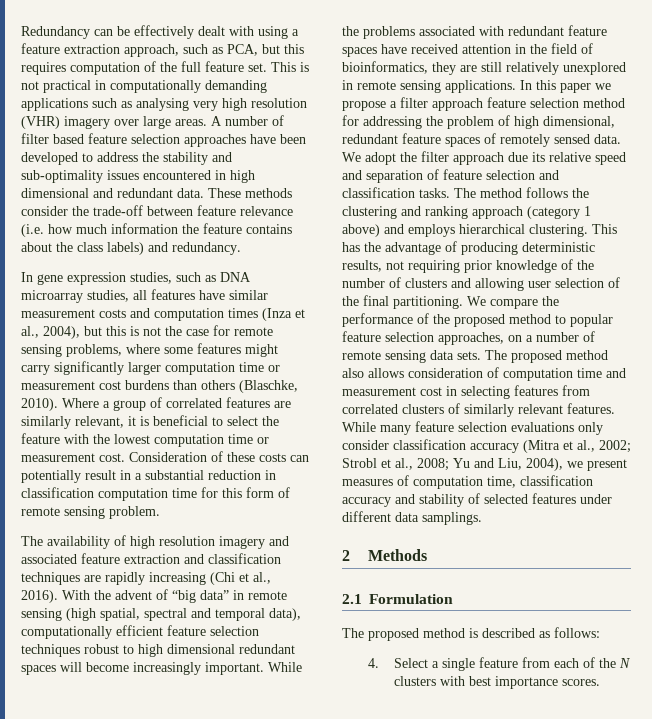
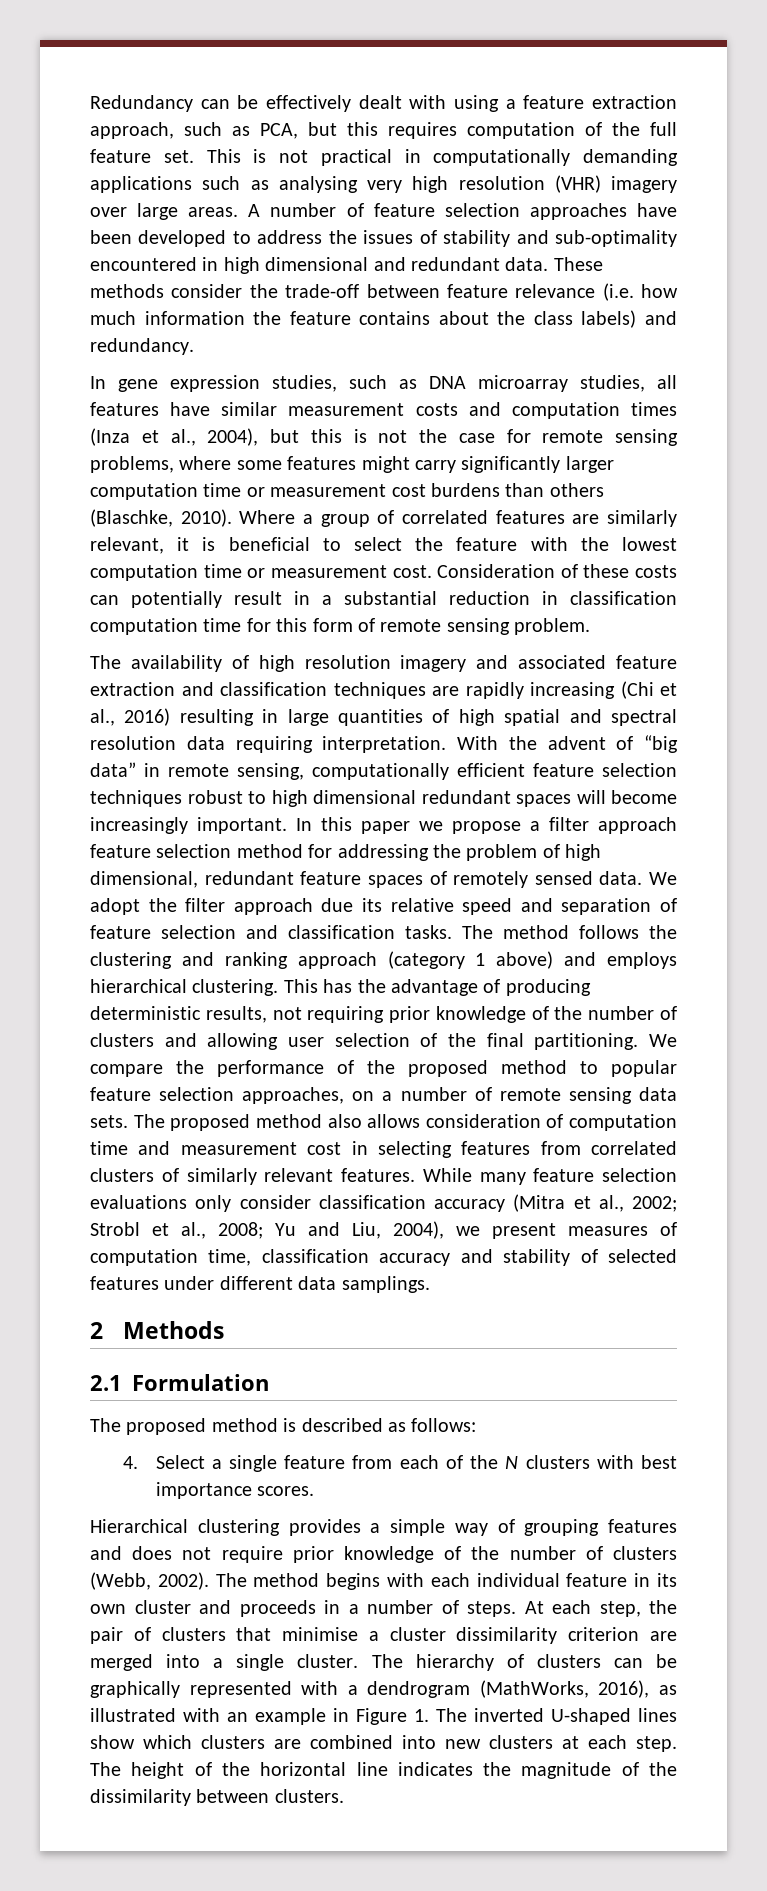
- A number of filter based feature selection approaches have been developed to address the stability and sub-optimality issues encountered in high dimensional and redundant data.
+ A number of feature selection approaches have been developed to address the issues of stability and sub-optimality encountered in high dimensional and redundant data.
- The availability of high resolution imagery and associated feature extraction and classification techniques are rapidly increasing (Chi et al., 2016).
+ The availability of high resolution imagery and associated feature extraction and classification techniques are rapidly increasing (Chi et al., 2016) resulting in large quantities of high spatial and spectral resolution data requiring interpretation.
- With the advent of “big data” in remote sensing (high spatial, spectral and temporal data), computationally efficient feature selection techniques robust to high dimensional redundant spaces will become increasingly important.
+ With the advent of “big data” in remote sensing, computationally efficient feature selection techniques robust to high dimensional redundant spaces will become increasingly important.
- While the problems associated with redundant feature spaces have received attention in the field of bioinformatics, they are still relatively unexplored in remote sensing applications.
+ Hierarchical clustering provides a simple way of grouping features and does not require prior knowledge of the number of clusters (Webb, 2002). The method begins with each individual feature in its own cluster and proceeds in a number of steps. At each step, the pair of clusters that minimise a cluster dissimilarity criterion are merged into a single cluster. The hierarchy of clusters can be graphically represented with a dendrogram (MathWorks, 2016), as illustrated with an example in Figure 1. The inverted U-shaped lines show which clusters are combined into new clusters at each step. The height of the horizontal line indicates the magnitude of the dissimilarity between clusters.

